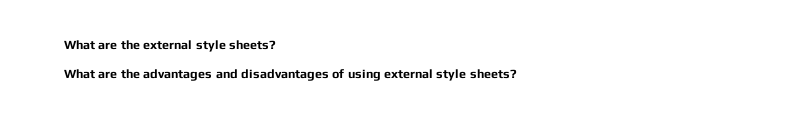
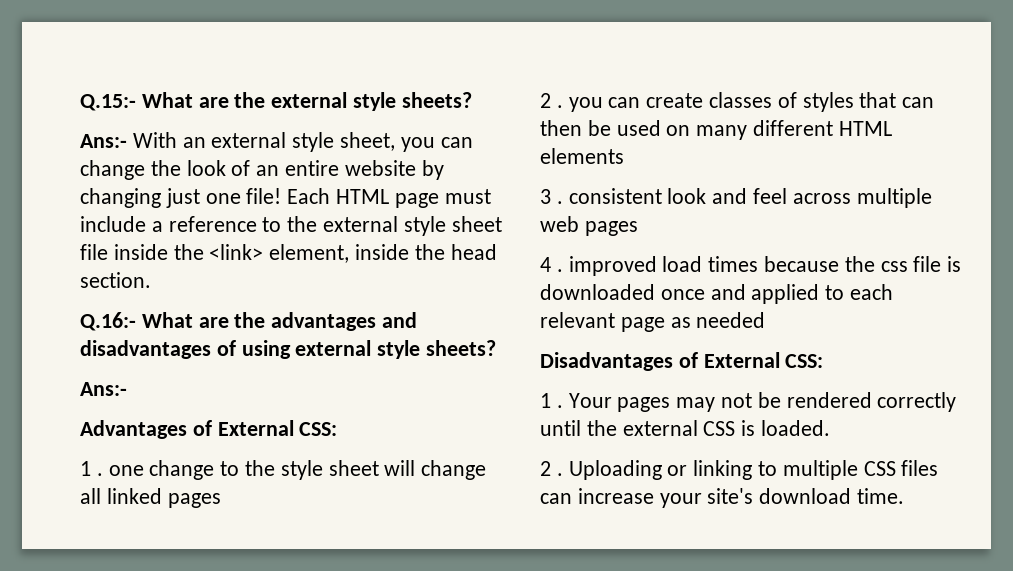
- What are the external style sheets?
+ Q.15:- What are the external style sheets?
- What are the advantages and disadvantages of using external style sheets?
+ Ans:- With an external style sheet, you can change the look of an entire website by changing just one file! Each HTML page must include a reference to the external style sheet file inside the <link> element, inside the head section.
+ Q.16:- What are the advantages and disadvantages of using external style sheets?
+ Ans:-
+ Advantages of External CSS:
+ 1 . one change to the style sheet will change all linked pages
+ 2 . you can create classes of styles that can then be used on many different HTML elements
+ 3 . consistent look and feel across multiple web pages
+ 4 . improved load times because the css file is downloaded once and applied to each relevant page as needed
+ Disadvantages of External CSS:
+ 1 . Your pages may not be rendered correctly until the external CSS is loaded.
+ 2 . Uploading or linking to multiple CSS files can increase your site's download time.

